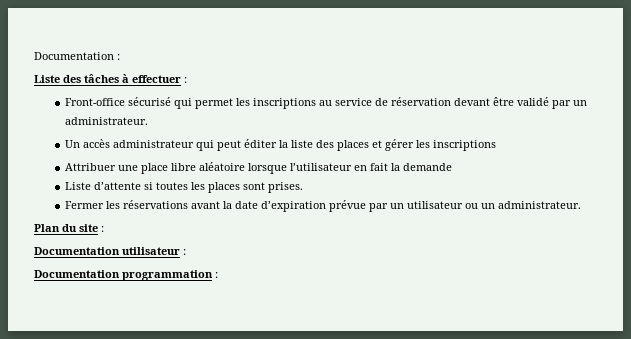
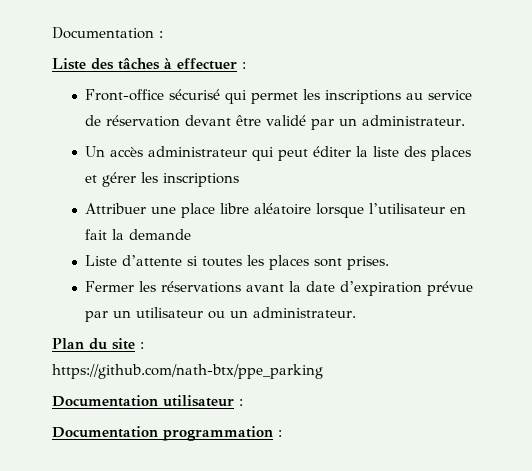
+ https://github.com/nath-btx/ppe_parking

